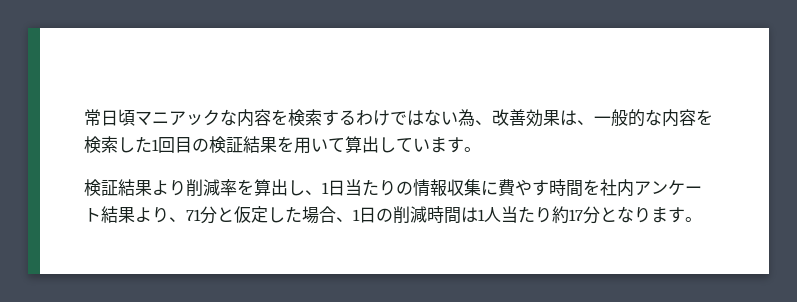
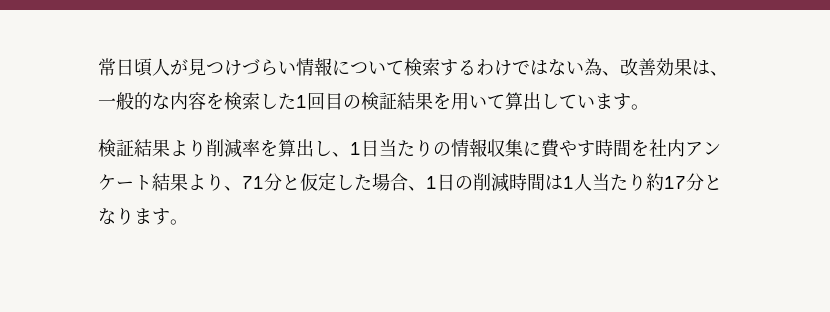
- 常日頃マニアックな内容を検索するわけではない為、改善効果は、一般的な内容を検索した1回目の検証結果を用いて算出しています。
+ 常日頃人が見つけづらい情報について検索するわけではない為、改善効果は、一般的な内容を検索した1回目の検証結果を用いて算出しています。

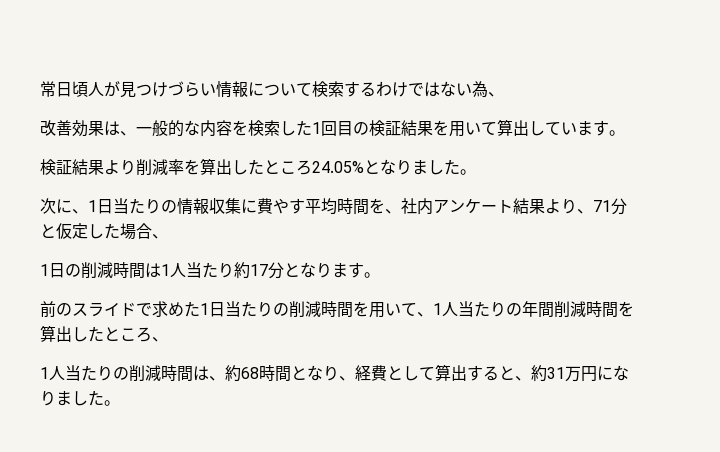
- 常日頃人が見つけづらい情報について検索するわけではない為、改善効果は、一般的な内容を検索した1回目の検証結果を用いて算出しています。
+ 常日頃人が見つけづらい情報について検索するわけではない為、
+ 改善効果は、一般的な内容を検索した1回目の検証結果を用いて算出しています。
- 検証結果より削減率を算出し、1日当たりの情報収集に費やす時間を社内アンケート結果より、71分と仮定した場合、1日の削減時間は1人当たり約17分となります。
+ 検証結果より削減率を算出したところ24.05%となりました。
+ 次に、1日当たりの情報収集に費やす平均時間を、社内アンケート結果より、71分と仮定した場合、
+ 1日の削減時間は1人当たり約17分となります。
+ 前のスライドで求めた1日当たりの削減時間を用いて、1人当たりの年間削減時間を算出したところ、
+ 1人当たりの削減時間は、約68時間となり、経費として算出すると、約31万円になりました。

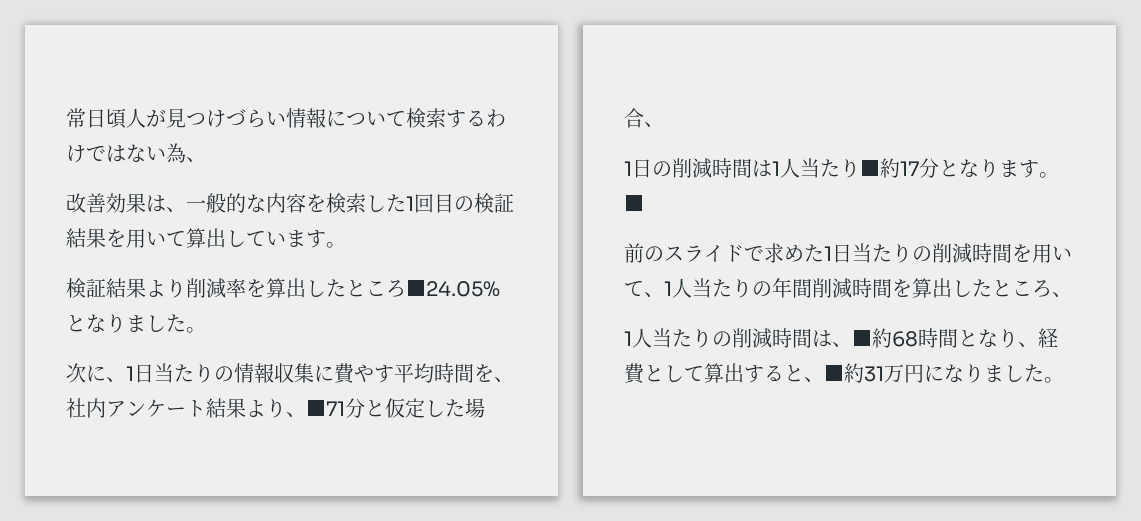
- 検証結果より削減率を算出したところ24.05%となりました。
+ 検証結果より削減率を算出したところ■24.05%となりました。
- 次に、1日当たりの情報収集に費やす平均時間を、社内アンケート結果より、71分と仮定した場合、
+ 次に、1日当たりの情報収集に費やす平均時間を、社内アンケート結果より、■71分と仮定した場合、
- 1日の削減時間は1人当たり約17分となります。
+ 1日の削減時間は1人当たり■約17分となります。■
- 1人当たりの削減時間は、約68時間となり、経費として算出すると、約31万円になりました。
+ 1人当たりの削減時間は、■約68時間となり、経費として算出すると、■約31万円になりました。

